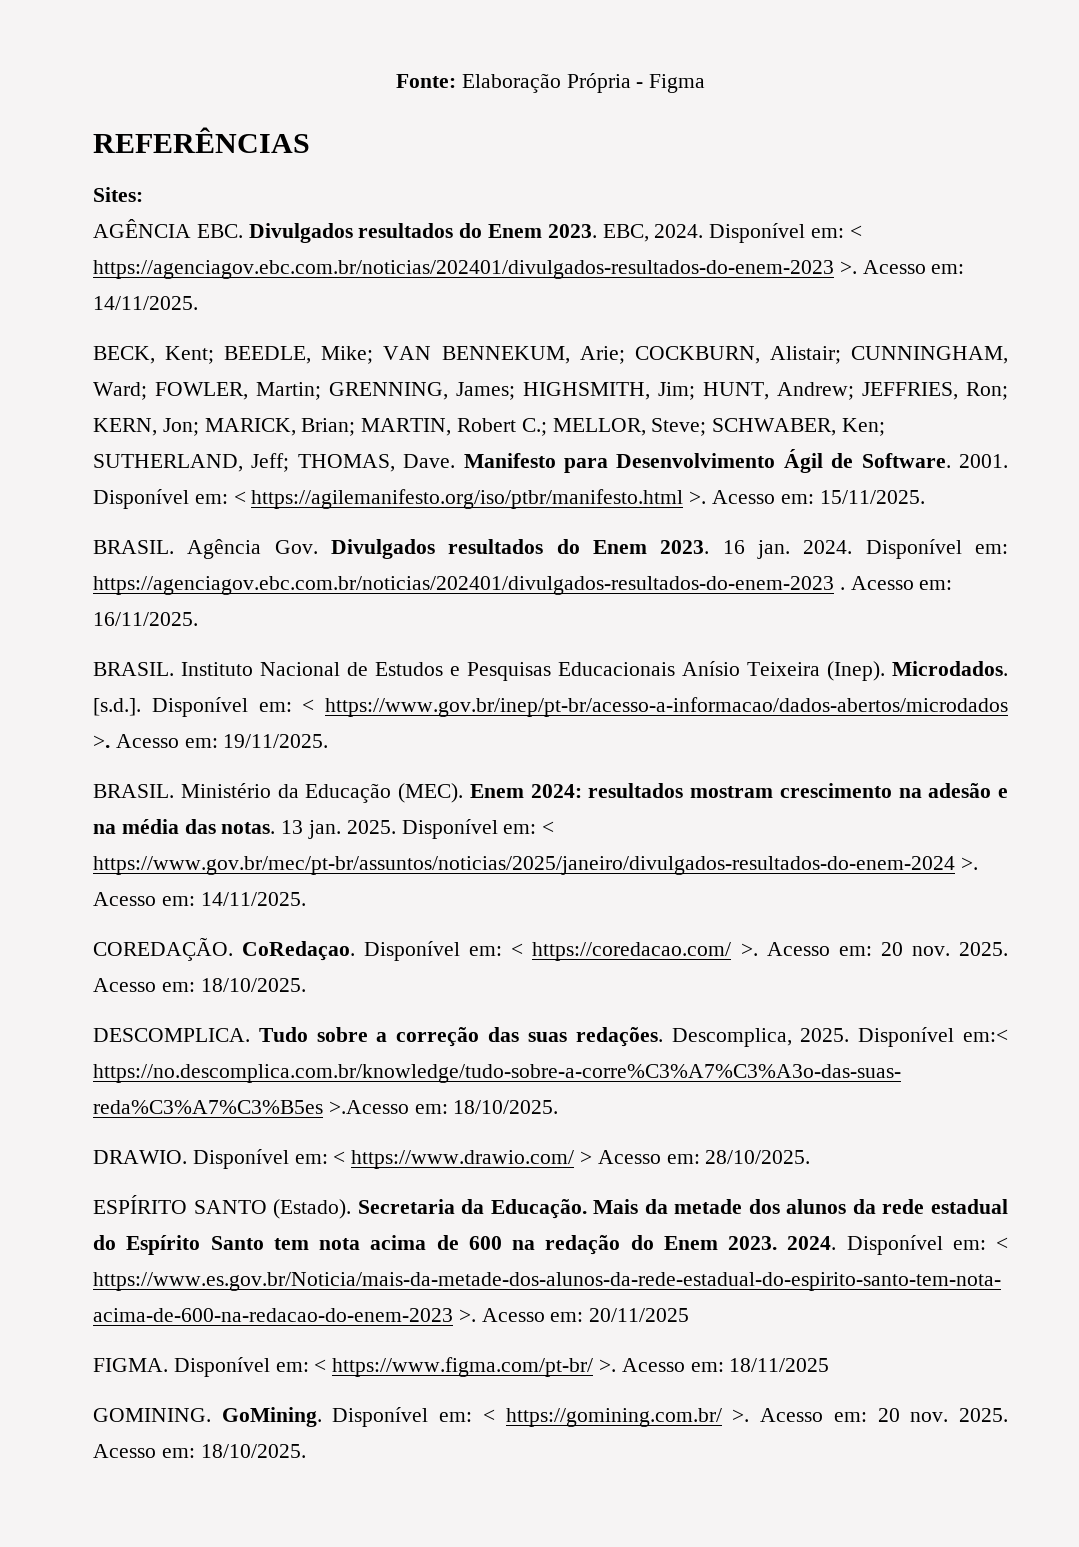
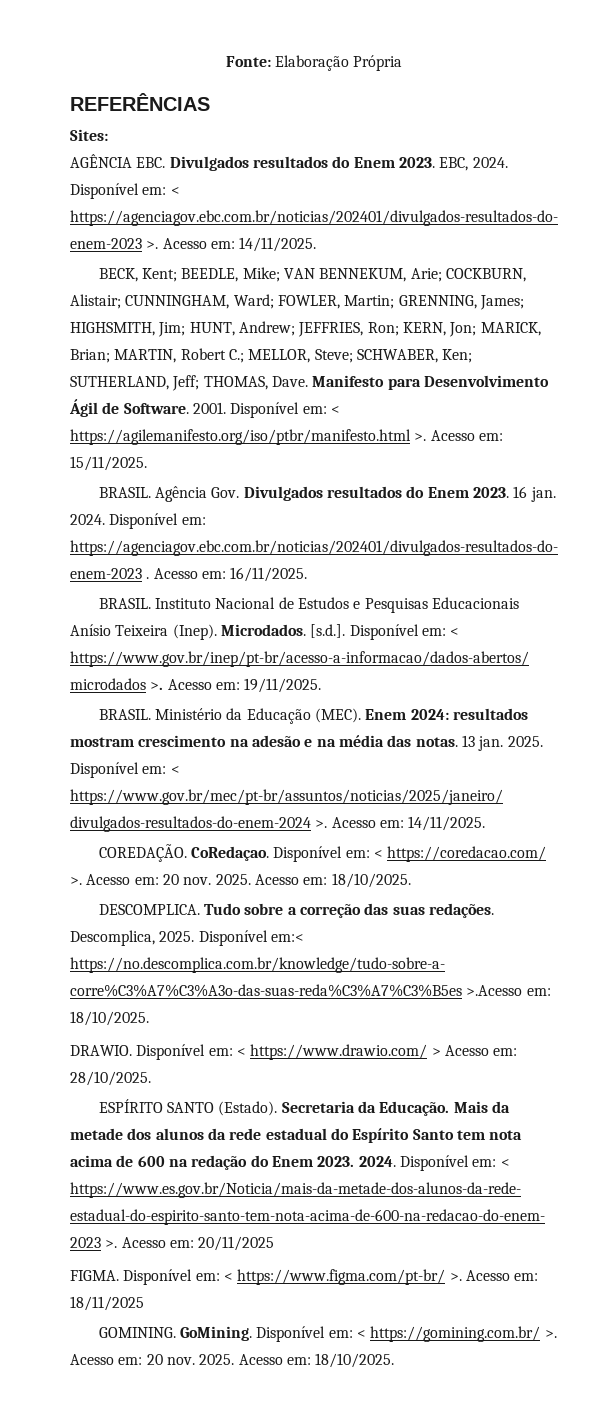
- Fonte: Elaboração Própria - Figma
+ Fonte: Elaboração Própria

